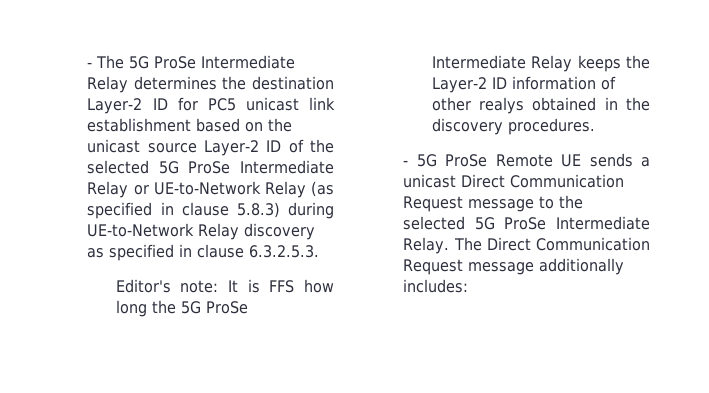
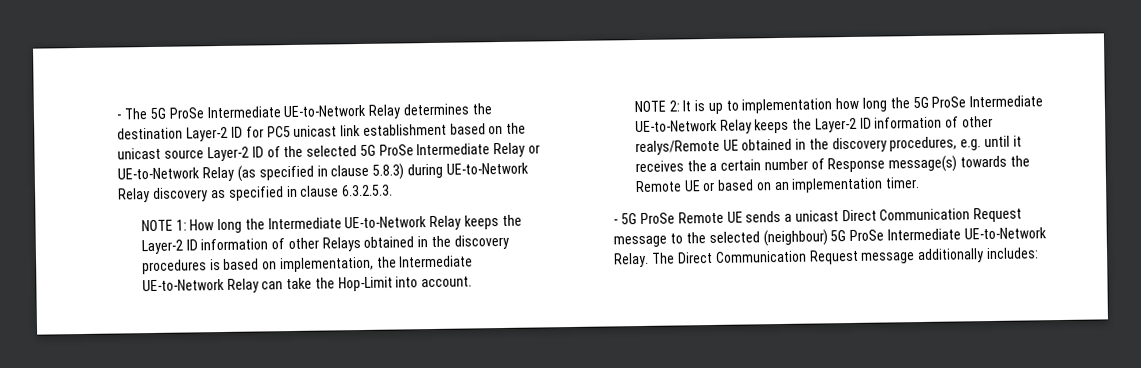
- - The 5G ProSe Intermediate Relay determines the destination Layer-2 ID for PC5 unicast link establishment based on the unicast source Layer-2 ID of the selected 5G ProSe Intermediate Relay or UE-to-Network Relay (as specified in clause 5.8.3) during UE-to-Network Relay discovery as specified in clause 6.3.2.5.3.
+ - The 5G ProSe Intermediate UE-to-Network Relay determines the destination Layer-2 ID for PC5 unicast link establishment based on the unicast source Layer-2 ID of the selected 5G ProSe Intermediate Relay or UE-to-Network Relay (as specified in clause 5.8.3) during UE-to-Network Relay discovery as specified in clause 6.3.2.5.3.
- Editor's note: It is FFS how long the 5G ProSe Intermediate Relay keeps the Layer-2 ID information of other realys obtained in the discovery procedures.
+ NOTE 1: How long the Intermediate UE-to-Network Relay keeps the Layer-2 ID information of other Relays obtained in the discovery procedures is based on implementation, the Intermediate UE-to-Network Relay can take the Hop-Limit into account.
+ NOTE 2: It is up to implementation how long the 5G ProSe Intermediate UE-to-Network Relay keeps the Layer-2 ID information of other realys/Remote UE obtained in the discovery procedures, e.g. until it receives the a certain number of Response message(s) towards the Remote UE or based on an implementation timer.
- - 5G ProSe Remote UE sends a unicast Direct Communication Request message to the selected 5G ProSe Intermediate Relay.
+ - 5G ProSe Remote UE sends a unicast Direct Communication Request message to the selected (neighbour) 5G ProSe Intermediate UE-to-Network Relay.

